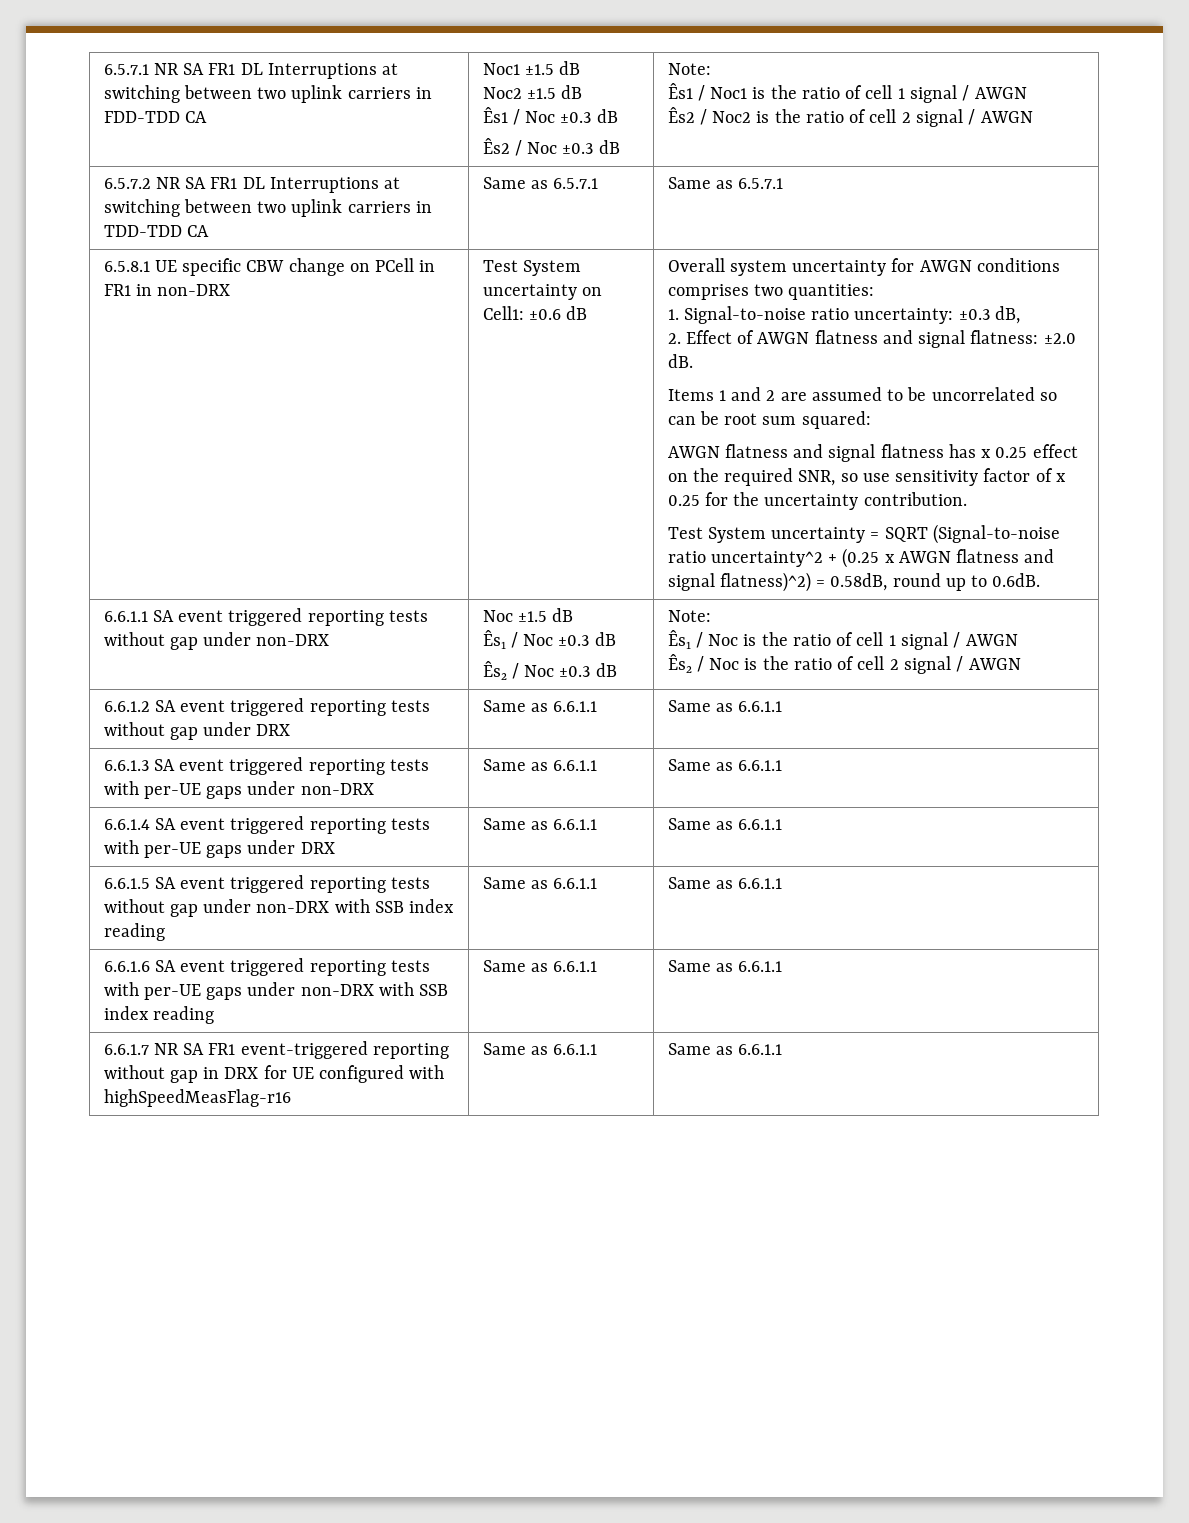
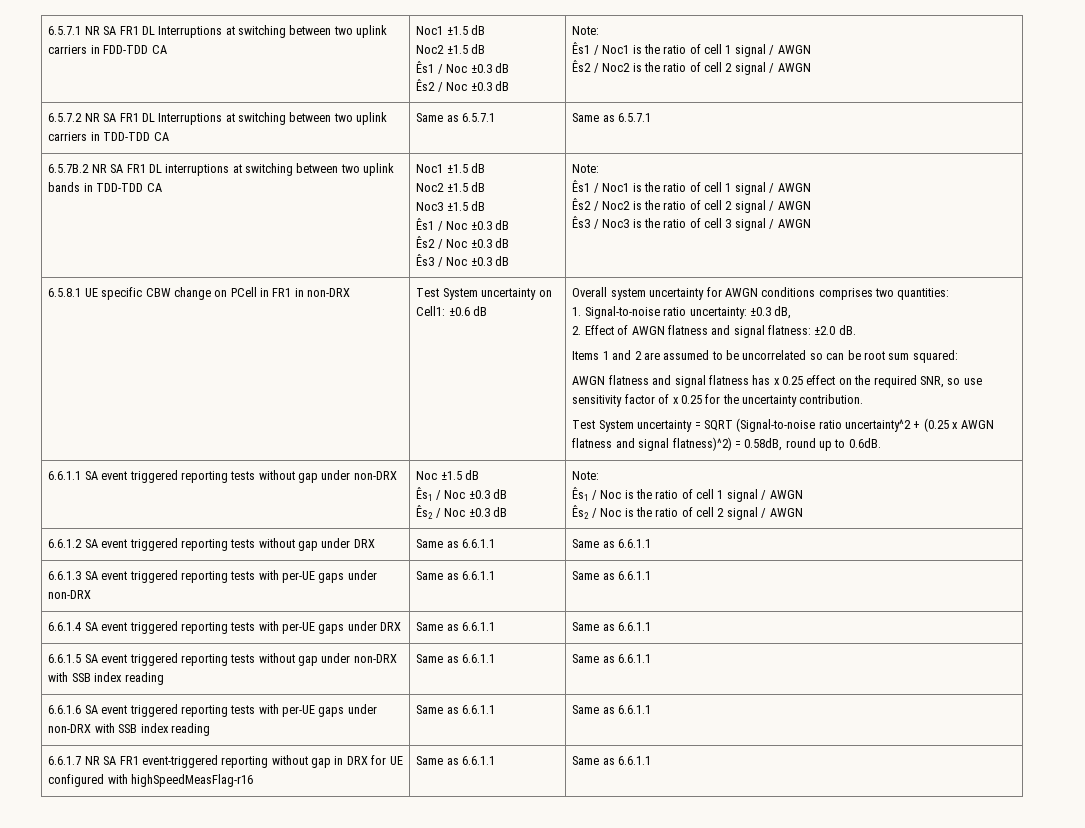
+ 6.5.7B.2 NR SA FR1 DL interruptions at switching between two uplink bands in TDD-TDD CA | Noc1 ±1.5 dB
+ Noc2 ±1.5 dB
+ Noc3 ±1.5 dB
+ Ês1 / Noc ±0.3 dB
+ Ês2 / Noc ±0.3 dB
+ Ês3 / Noc ±0.3 dB | Note:
+ Ês1 / Noc1 is the ratio of cell 1 signal / AWGN
+ Ês2 / Noc2 is the ratio of cell 2 signal / AWGN
+ Ês3 / Noc3 is the ratio of cell 3 signal / AWGN

